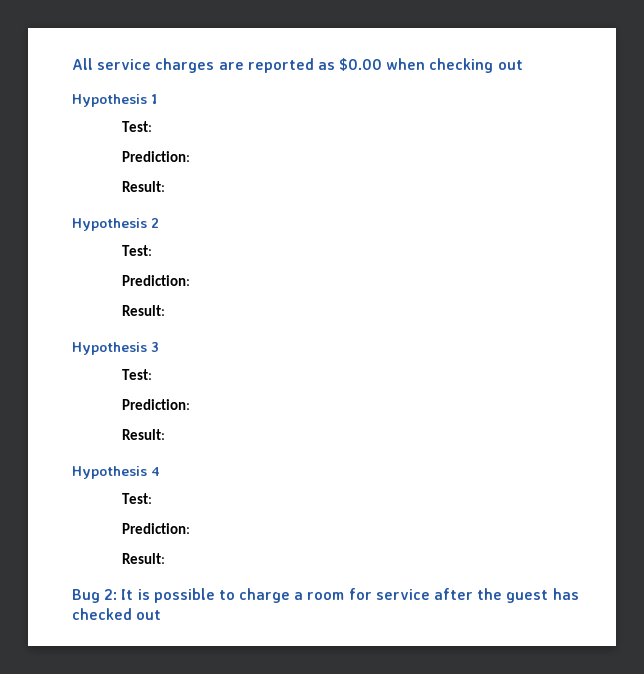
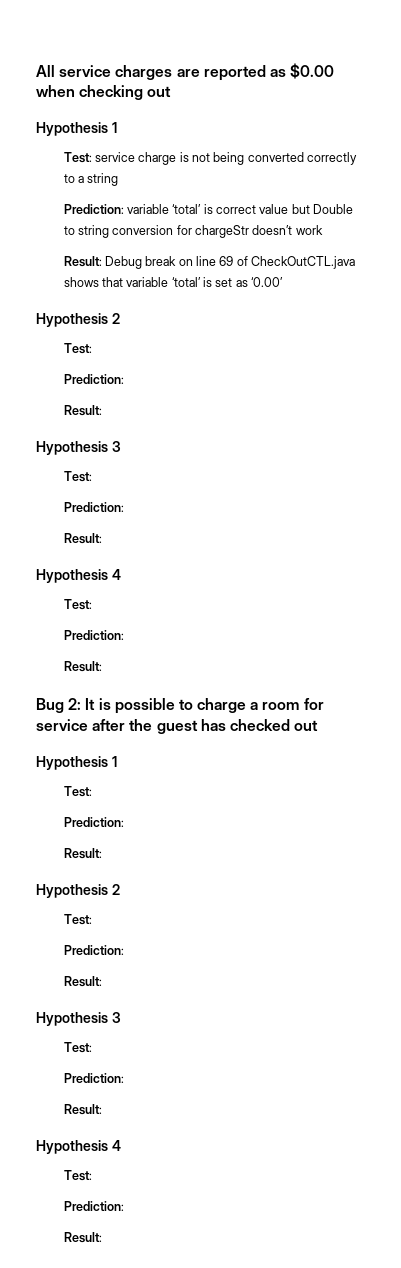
  All service charges are reported as $0.00 when checking out
  Hypothesis 1
- Test:
- Prediction:
- Result:
+ Test: service charge is not being converted correctly to a string
+ Prediction: variable ‘total’ is correct value but Double to string conversion for chargeStr doesn’t work
+ Result: Debug break on line 69 of CheckOutCTL.java shows that variable ‘total’ is set as ‘0.00’
  Bug 2: It is possible to charge a room for service after the guest has checked out
+ Hypothesis 1
+ Test:
+ Prediction:
+ Result:
+ Hypothesis 2
+ Test:
+ Prediction:
+ Result:
+ Hypothesis 3
+ Test:
+ Prediction:
+ Result:
+ Hypothesis 4
+ Test:
+ Prediction:
+ Result:

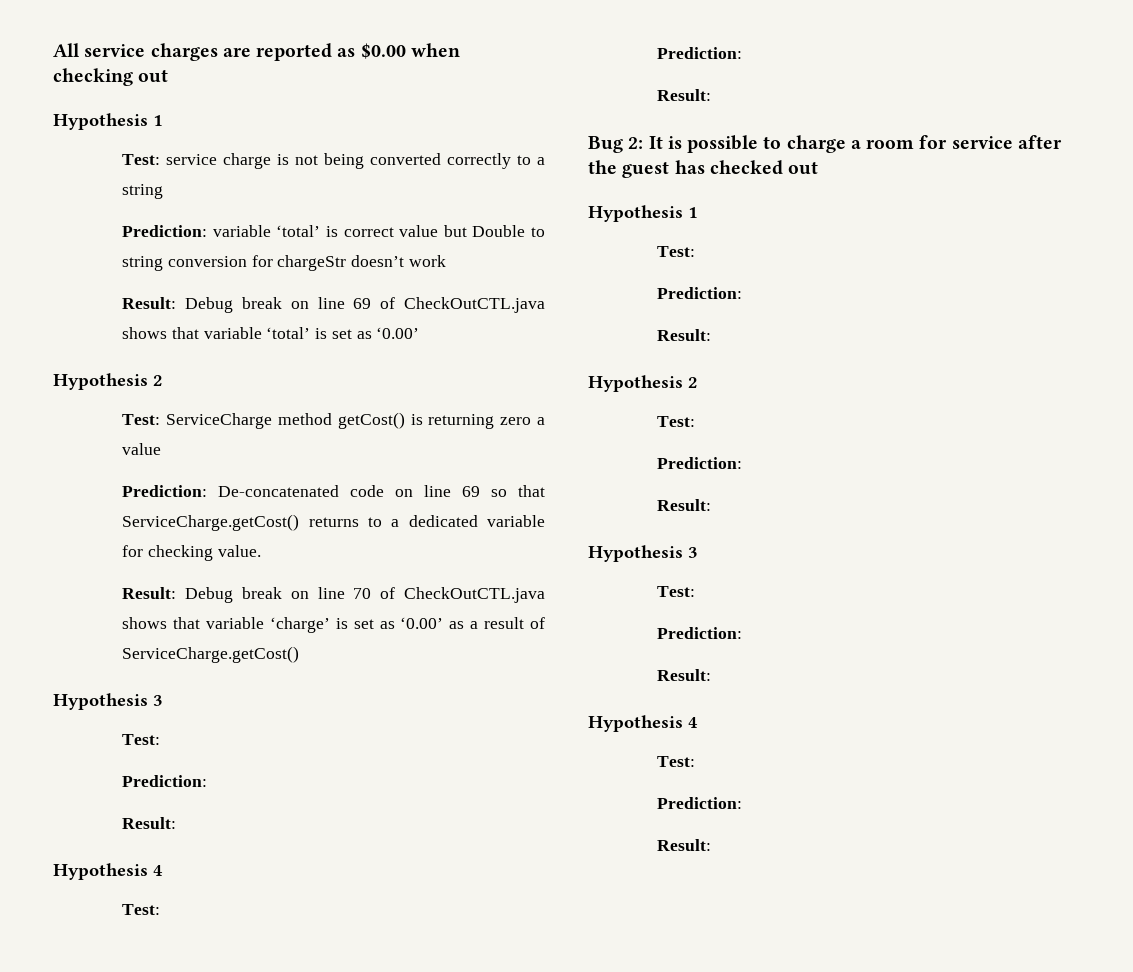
  Result: Debug break on line 69 of CheckOutCTL.java shows that variable ‘total’ is set as ‘0.00’
  Hypothesis 2
- Test:
- Prediction:
- Result:
+ Test: ServiceCharge method getCost() is returning zero a value
+ Prediction: De-concatenated code on line 69 so that ServiceCharge.getCost() returns to a dedicated variable for checking value.
+ Result: Debug break on line 70 of CheckOutCTL.java shows that variable ‘charge’ is set as ‘0.00’ as a result of ServiceCharge.getCost()

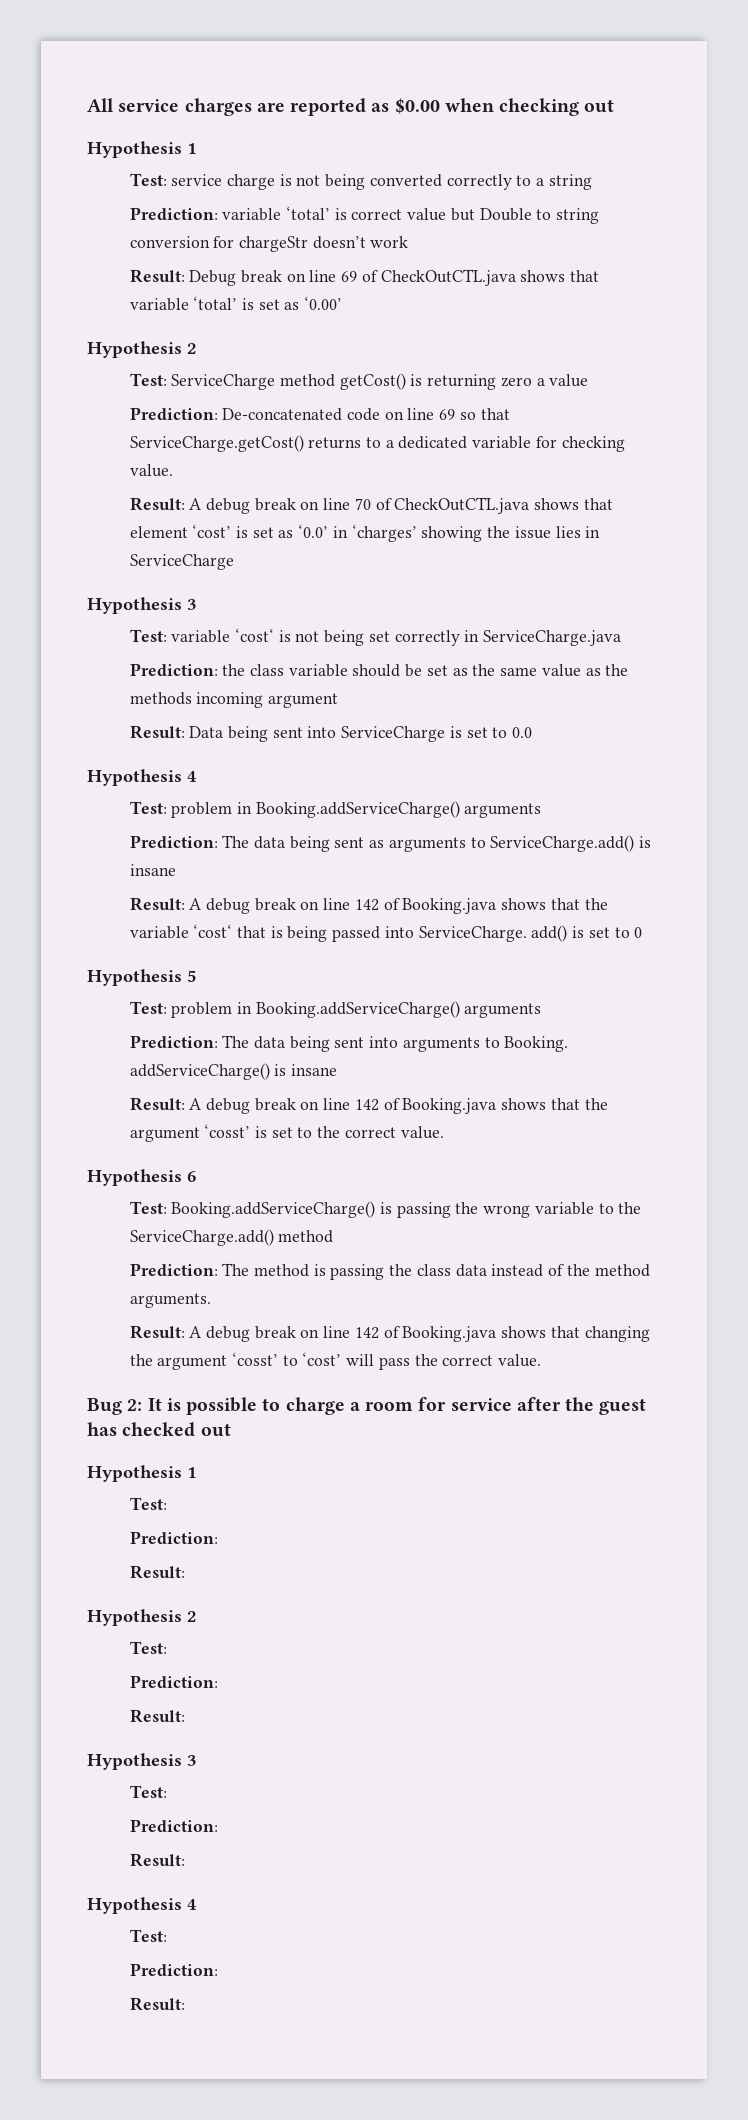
- Result: Debug break on line 70 of CheckOutCTL.java shows that variable ‘charge’ is set as ‘0.00’ as a result of ServiceCharge.getCost()
+ Result: A debug break on line 70 of CheckOutCTL.java shows that element ‘cost’ is set as ‘0.0’ in ‘charges’ showing the issue lies in ServiceCharge
  Hypothesis 3
- Test:
- Prediction:
- Result:
+ Test: variable ‘cost‘ is not being set correctly in ServiceCharge.java
+ Prediction: the class variable should be set as the same value as the methods incoming argument
+ Result: Data being sent into ServiceCharge is set to 0.0
  Hypothesis 4
- Test:
- Prediction:
- Result:
+ Test: problem in Booking.addServiceCharge() arguments
+ Prediction: The data being sent as arguments to ServiceCharge.add() is insane
+ Result: A debug break on line 142 of Booking.java shows that the variable ‘cost‘ that is being passed into ServiceCharge. add() is set to 0
+ Hypothesis 5
+ Test: problem in Booking.addServiceCharge() arguments
+ Prediction: The data being sent into arguments to Booking. addServiceCharge() is insane
+ Result: A debug break on line 142 of Booking.java shows that the argument ‘cosst’ is set to the correct value.
+ Hypothesis 6
+ Test: Booking.addServiceCharge() is passing the wrong variable to the ServiceCharge.add() method
+ Prediction: The method is passing the class data instead of the method arguments.
+ Result: A debug break on line 142 of Booking.java shows that changing the argument ‘cosst’ to ‘cost’ will pass the correct value.

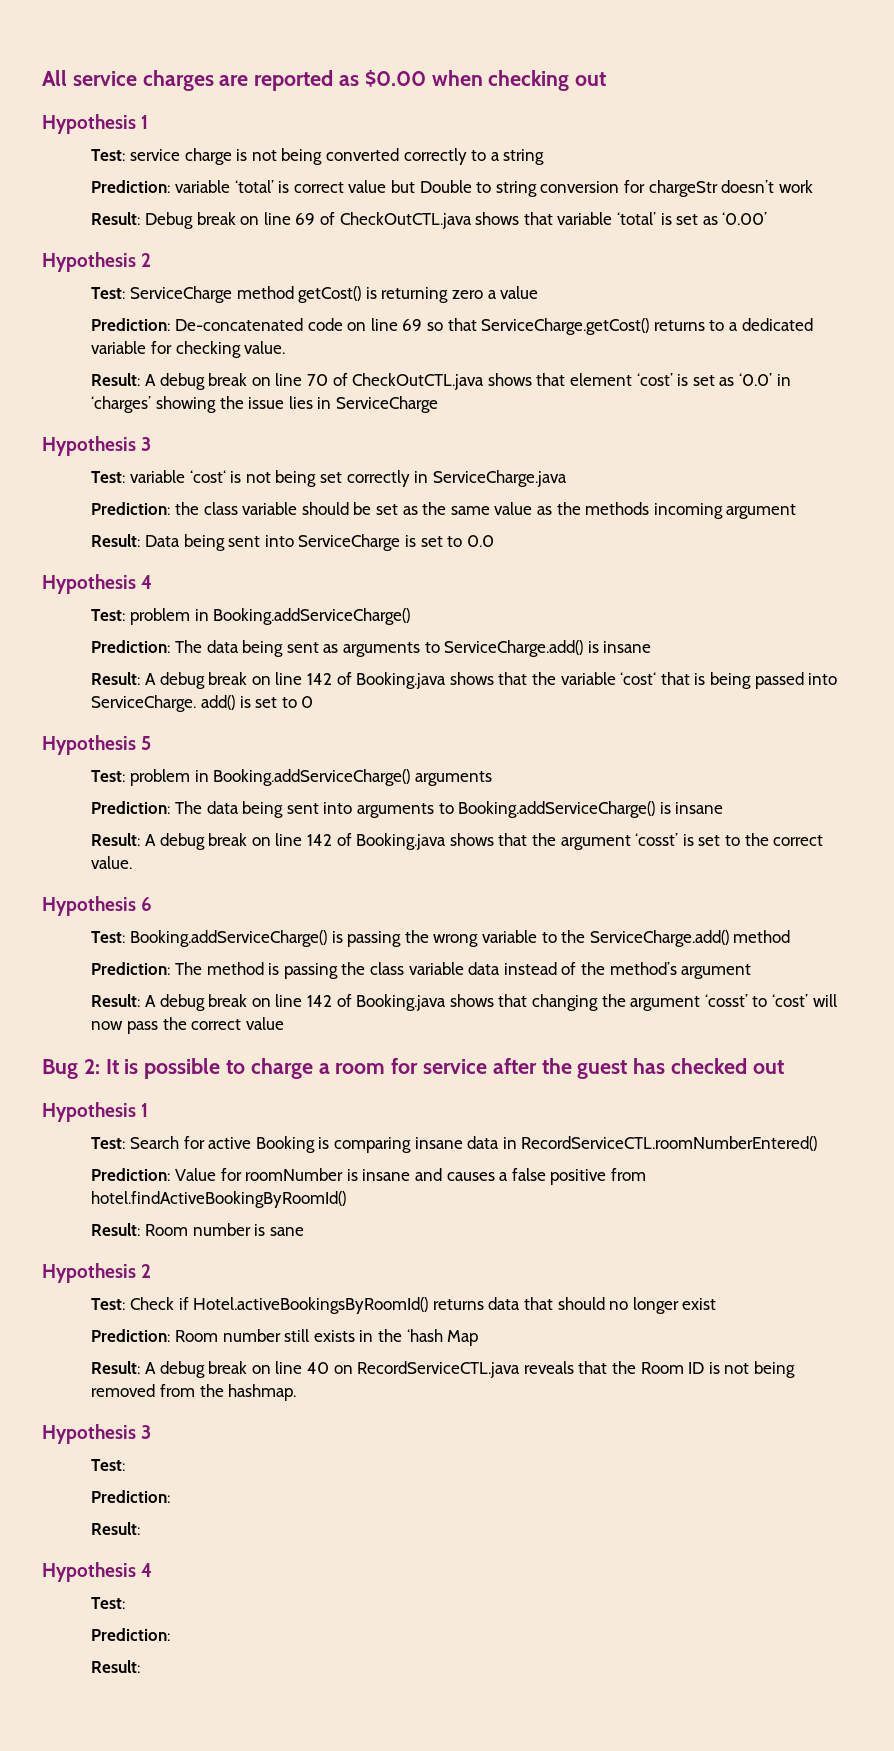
  Result: Data being sent into ServiceCharge is set to 0.0
  Hypothesis 4
- Test: problem in Booking.addServiceCharge() arguments
+ Test: problem in Booking.addServiceCharge()
- Prediction: The data being sent into arguments to Booking. addServiceCharge() is insane
+ Prediction: The data being sent into arguments to Booking.addServiceCharge() is insane
- Prediction: The method is passing the class data instead of the method arguments.
+ Prediction: The method is passing the class variable data instead of the method’s argument
- Result: A debug break on line 142 of Booking.java shows that changing the argument ‘cosst’ to ‘cost’ will pass the correct value.
+ Result: A debug break on line 142 of Booking.java shows that changing the argument ‘cosst’ to ‘cost’ will now pass the correct value
  Bug 2: It is possible to charge a room for service after the guest has checked out
  Hypothesis 1
- Test:
- Prediction:
- Result:
+ Test: Search for active Booking is comparing insane data in RecordServiceCTL.roomNumberEntered()
+ Prediction: Value for roomNumber is insane and causes a false positive from hotel.findActiveBookingByRoomId()
+ Result: Room number is sane
  Hypothesis 2
- Test:
- Prediction:
- Result:
+ Test: Check if Hotel.activeBookingsByRoomId() returns data that should no longer exist
+ Prediction: Room number still exists in the ‘hash Map
+ Result: A debug break on line 40 on RecordServiceCTL.java reveals that the Room ID is not being removed from the hashmap.

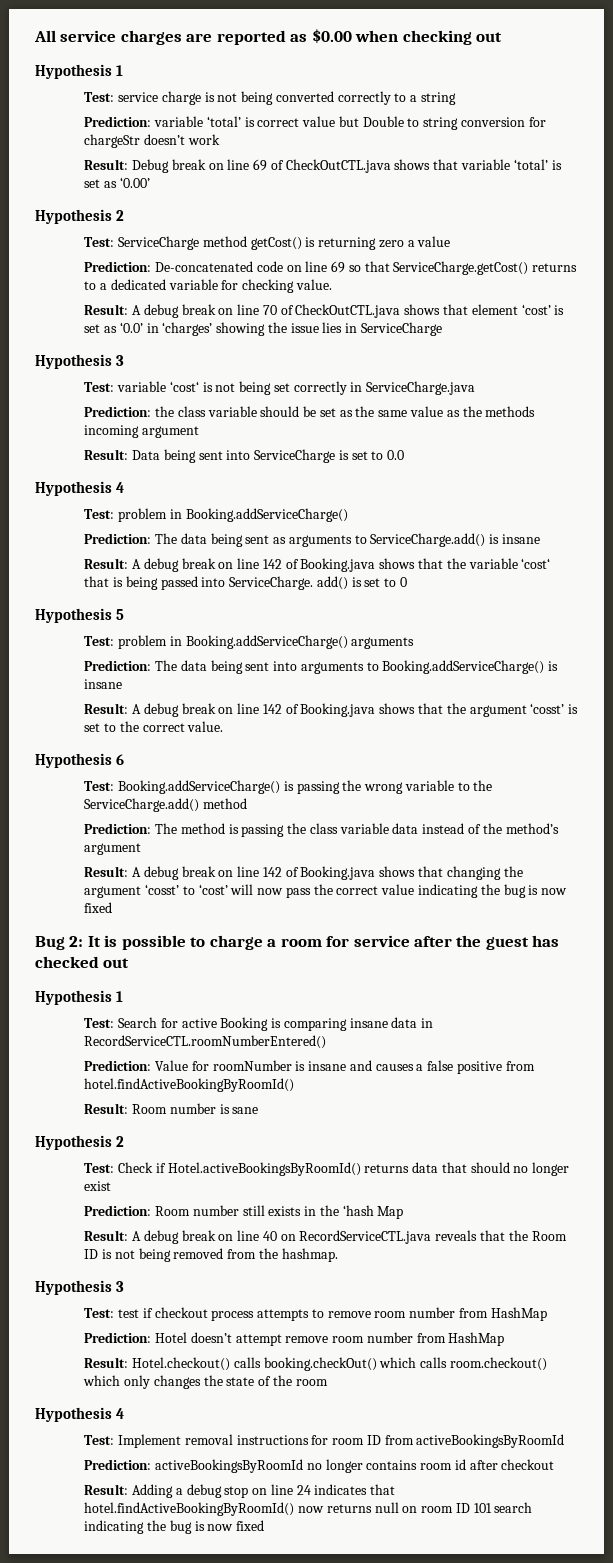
- Result: A debug break on line 142 of Booking.java shows that changing the argument ‘cosst’ to ‘cost’ will now pass the correct value
+ Result: A debug break on line 142 of Booking.java shows that changing the argument ‘cosst’ to ‘cost’ will now pass the correct value indicating the bug is now fixed
  Result: A debug break on line 40 on RecordServiceCTL.java reveals that the Room ID is not being removed from the hashmap.
  Hypothesis 3
- Test:
- Prediction:
- Result:
+ Test: test if checkout process attempts to remove room number from HashMap
+ Prediction: Hotel doesn’t attempt remove room number from HashMap
+ Result: Hotel.checkout() calls booking.checkOut() which calls room.checkout() which only changes the state of the room
  Hypothesis 4
- Test:
- Prediction:
- Result:
+ Test: Implement removal instructions for room ID from activeBookingsByRoomId
+ Prediction: activeBookingsByRoomId no longer contains room id after checkout
+ Result: Adding a debug stop on line 24 indicates that hotel.findActiveBookingByRoomId() now returns null on room ID 101 search indicating the bug is now fixed

